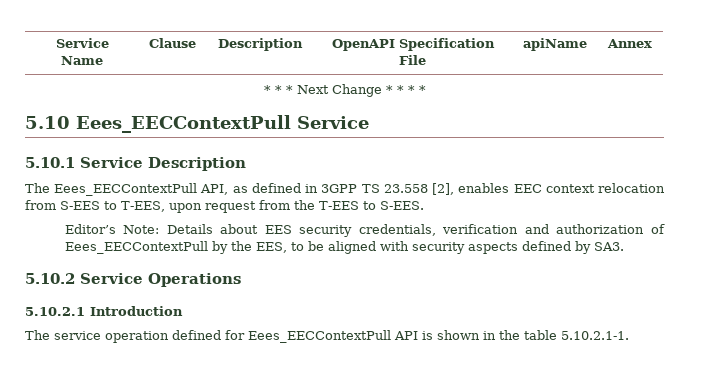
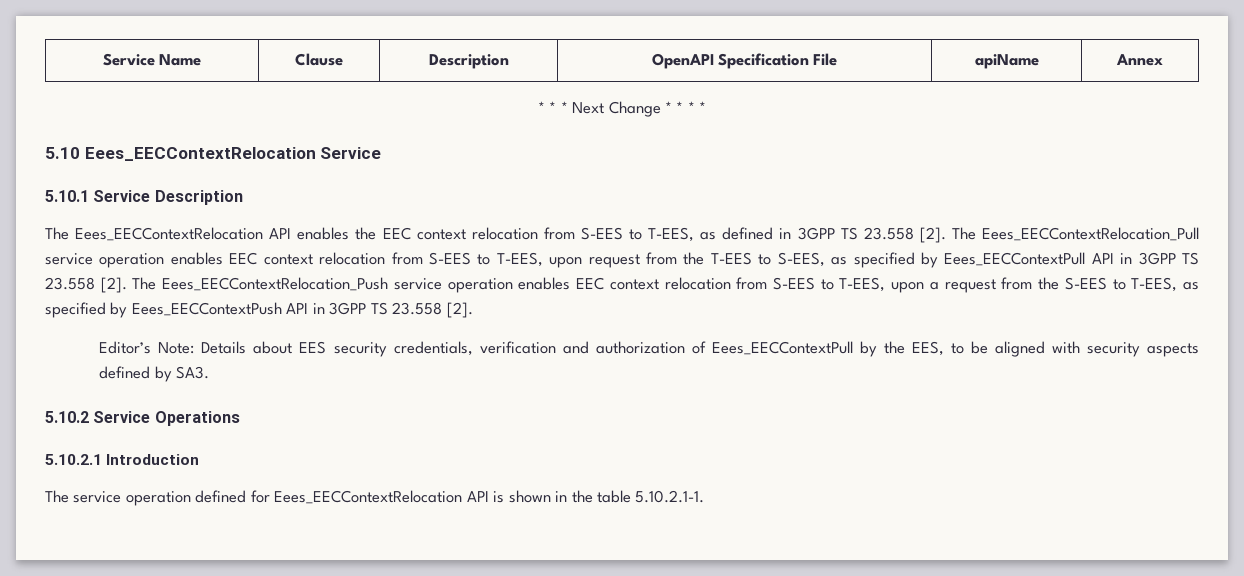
- 5.10 Eees_EECContextPull Service
+ 5.10 Eees_EECContextRelocation Service
- The Eees_EECContextPull API, as defined in 3GPP TS 23.558 [2], enables EEC context relocation from S-EES to T-EES, upon request from the T-EES to S-EES.
+ The Eees_EECContextRelocation API enables the EEC context relocation from S-EES to T-EES, as defined in 3GPP TS 23.558 [2]. The Eees_EECContextRelocation_Pull service operation enables EEC context relocation from S-EES to T-EES, upon request from the T-EES to S-EES, as specified by Eees_EECContextPull API in 3GPP TS 23.558 [2]. The Eees_EECContextRelocation_Push service operation enables EEC context relocation from S-EES to T-EES, upon a request from the S-EES to T-EES, as specified by Eees_EECContextPush API in 3GPP TS 23.558 [2].
- The service operation defined for Eees_EECContextPull API is shown in the table 5.10.2.1-1.
+ The service operation defined for Eees_EECContextRelocation API is shown in the table 5.10.2.1-1.

